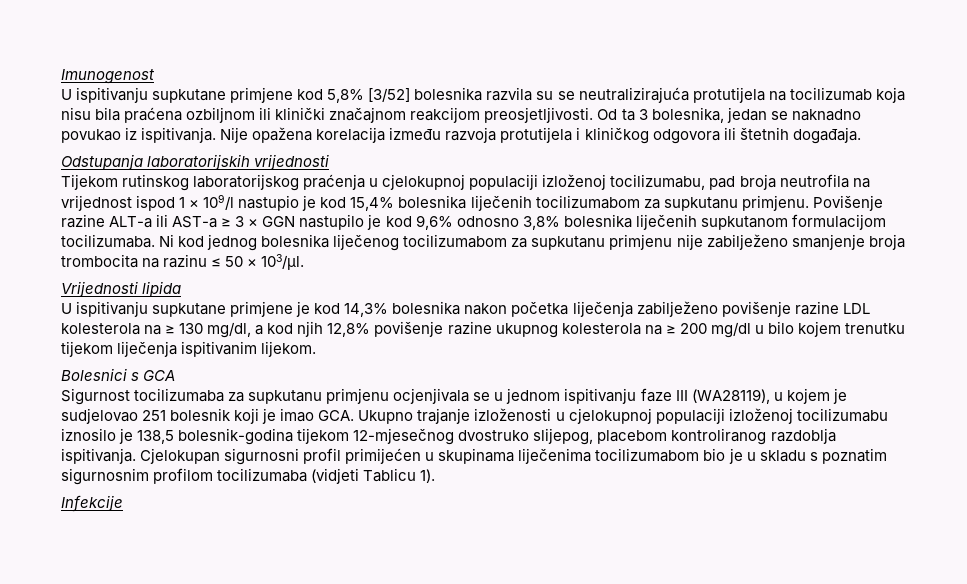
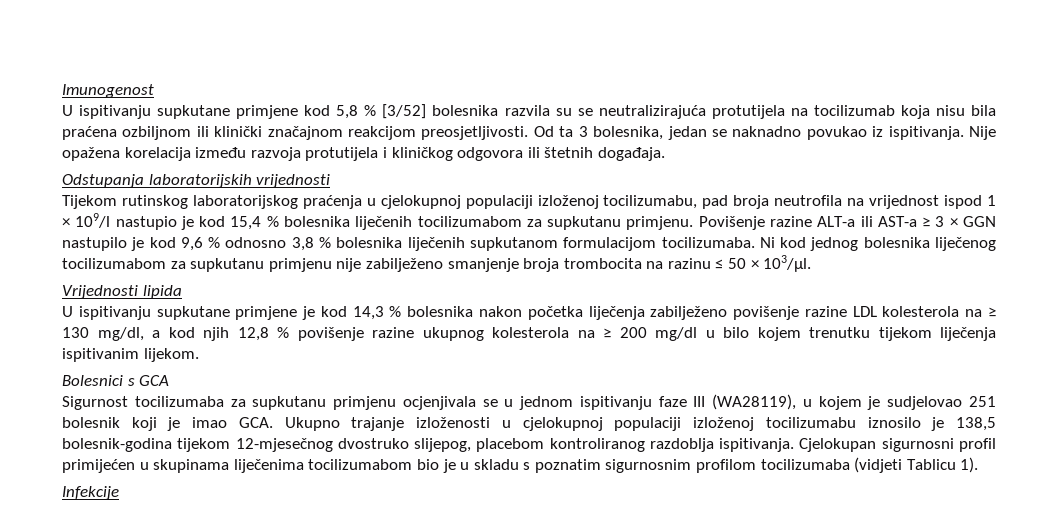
- U ispitivanju supkutane primjene kod 5,8% [3/52] bolesnika razvila su se neutralizirajuća protutijela na tocilizumab koja nisu bila praćena ozbiljnom ili klinički značajnom reakcijom preosjetljivosti.
+ U ispitivanju supkutane primjene kod 5,8 % [3/52] bolesnika razvila su se neutralizirajuća protutijela na tocilizumab koja nisu bila praćena ozbiljnom ili klinički značajnom reakcijom preosjetljivosti.
- Tijekom rutinskog laboratorijskog praćenja u cjelokupnoj populaciji izloženoj tocilizumabu, pad broja neutrofila na vrijednost ispod 1 × 109/l nastupio je kod 15,4% bolesnika liječenih tocilizumabom za supkutanu primjenu.
+ Tijekom rutinskog laboratorijskog praćenja u cjelokupnoj populaciji izloženoj tocilizumabu, pad broja neutrofila na vrijednost ispod 1 × 109/l nastupio je kod 15,4 % bolesnika liječenih tocilizumabom za supkutanu primjenu.
- Povišenje razine ALT-a ili AST-a ≥ 3 × GGN nastupilo je kod 9,6% odnosno 3,8% bolesnika liječenih supkutanom formulacijom tocilizumaba.
+ Povišenje razine ALT-a ili AST-a ≥ 3 × GGN nastupilo je kod 9,6 % odnosno 3,8 % bolesnika liječenih supkutanom formulacijom tocilizumaba.
- U ispitivanju supkutane primjene je kod 14,3% bolesnika nakon početka liječenja zabilježeno povišenje razine LDL kolesterola na ≥ 130 mg/dl, a kod njih 12,8% povišenje razine ukupnog kolesterola na ≥ 200 mg/dl u bilo kojem trenutku tijekom liječenja ispitivanim lijekom.
+ U ispitivanju supkutane primjene je kod 14,3 % bolesnika nakon početka liječenja zabilježeno povišenje razine LDL kolesterola na ≥ 130 mg/dl, a kod njih 12,8 % povišenje razine ukupnog kolesterola na ≥ 200 mg/dl u bilo kojem trenutku tijekom liječenja ispitivanim lijekom.

